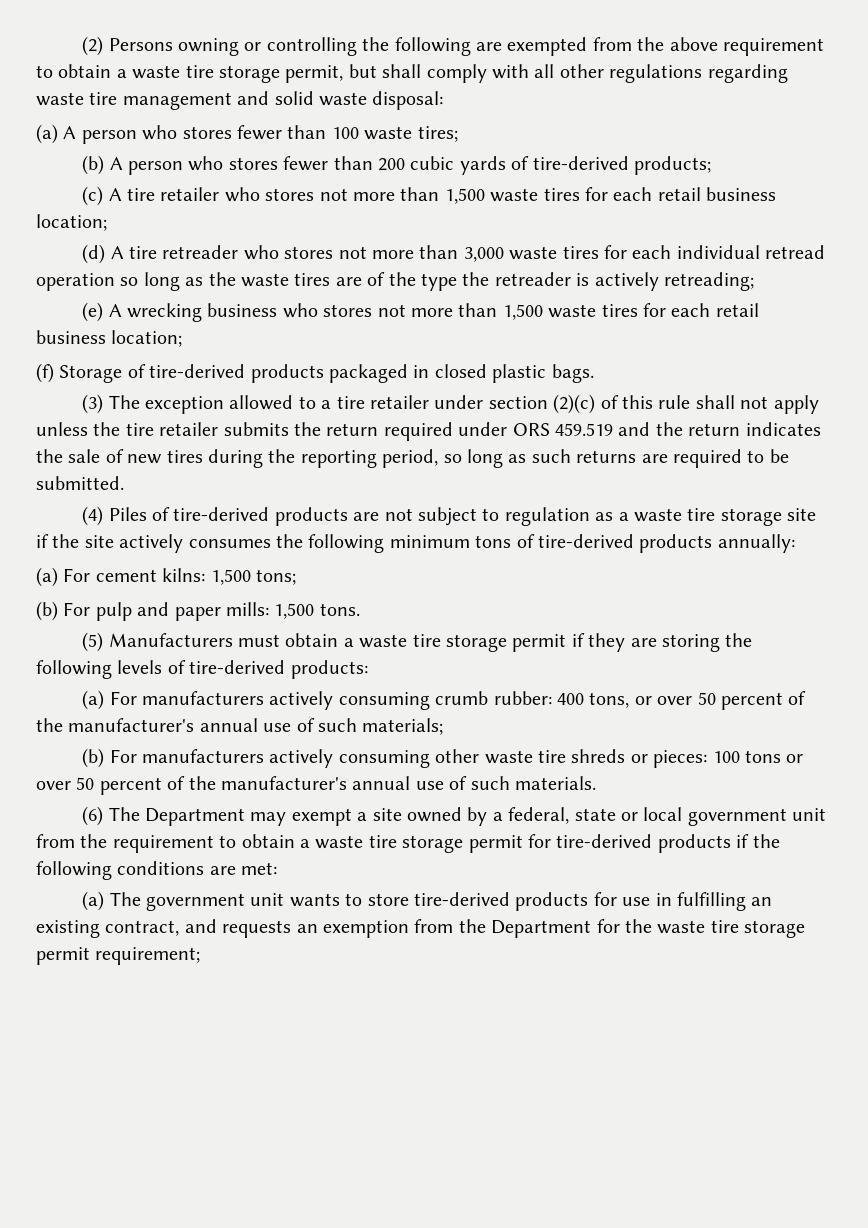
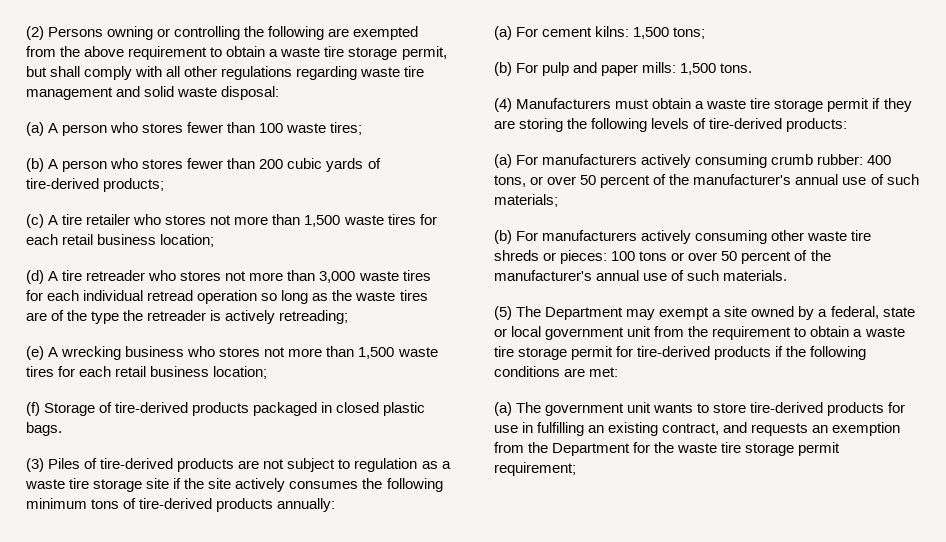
- (3) The exception allowed to a tire retailer under section (2)(c) of this rule shall not apply unless the tire retailer submits the return required under ORS 459.519 and the return indicates the sale of new tires during the reporting period, so long as such returns are required to be submitted.
- (4) Piles of tire-derived products are not subject to regulation as a waste tire storage site if the site actively consumes the following minimum tons of tire-derived products annually:
+ (3) Piles of tire-derived products are not subject to regulation as a waste tire storage site if the site actively consumes the following minimum tons of tire-derived products annually:
- (5) Manufacturers must obtain a waste tire storage permit if they are storing the following levels of tire-derived products:
+ (4) Manufacturers must obtain a waste tire storage permit if they are storing the following levels of tire-derived products:
- (6) The Department may exempt a site owned by a federal, state or local government unit from the requirement to obtain a waste tire storage permit for tire-derived products if the following conditions are met:
+ (5) The Department may exempt a site owned by a federal, state or local government unit from the requirement to obtain a waste tire storage permit for tire-derived products if the following conditions are met:

